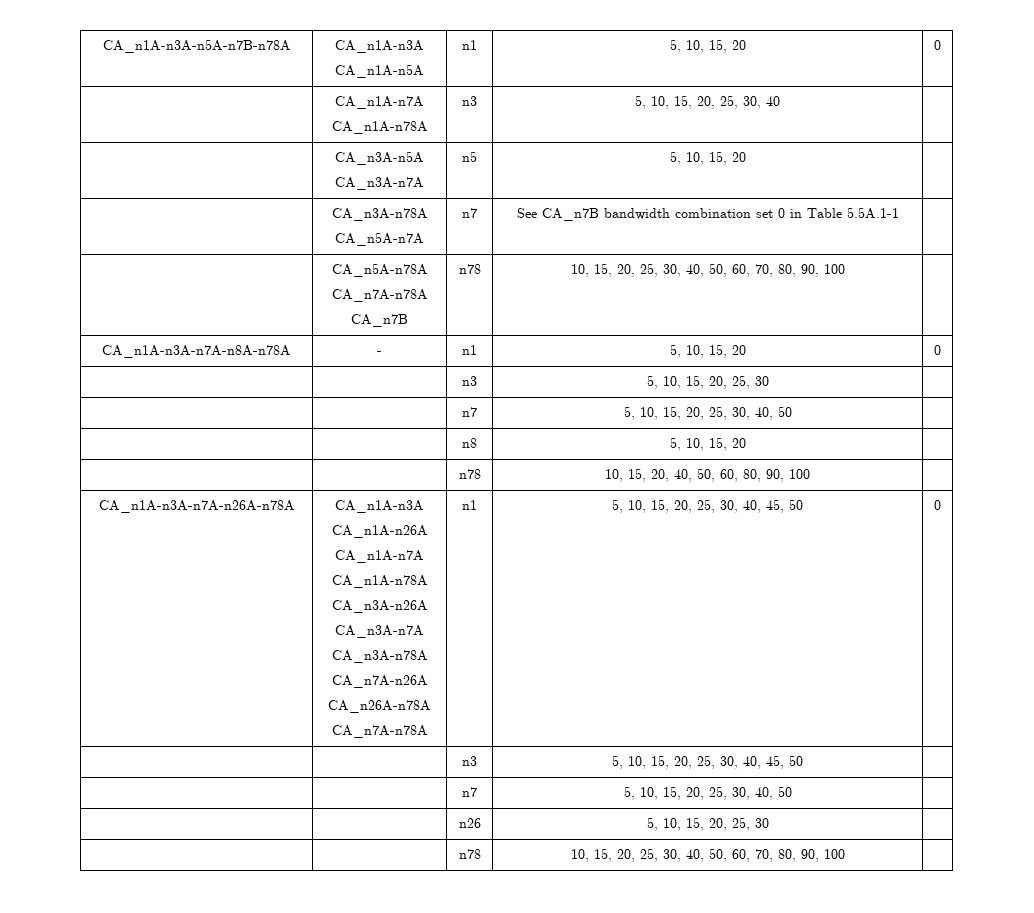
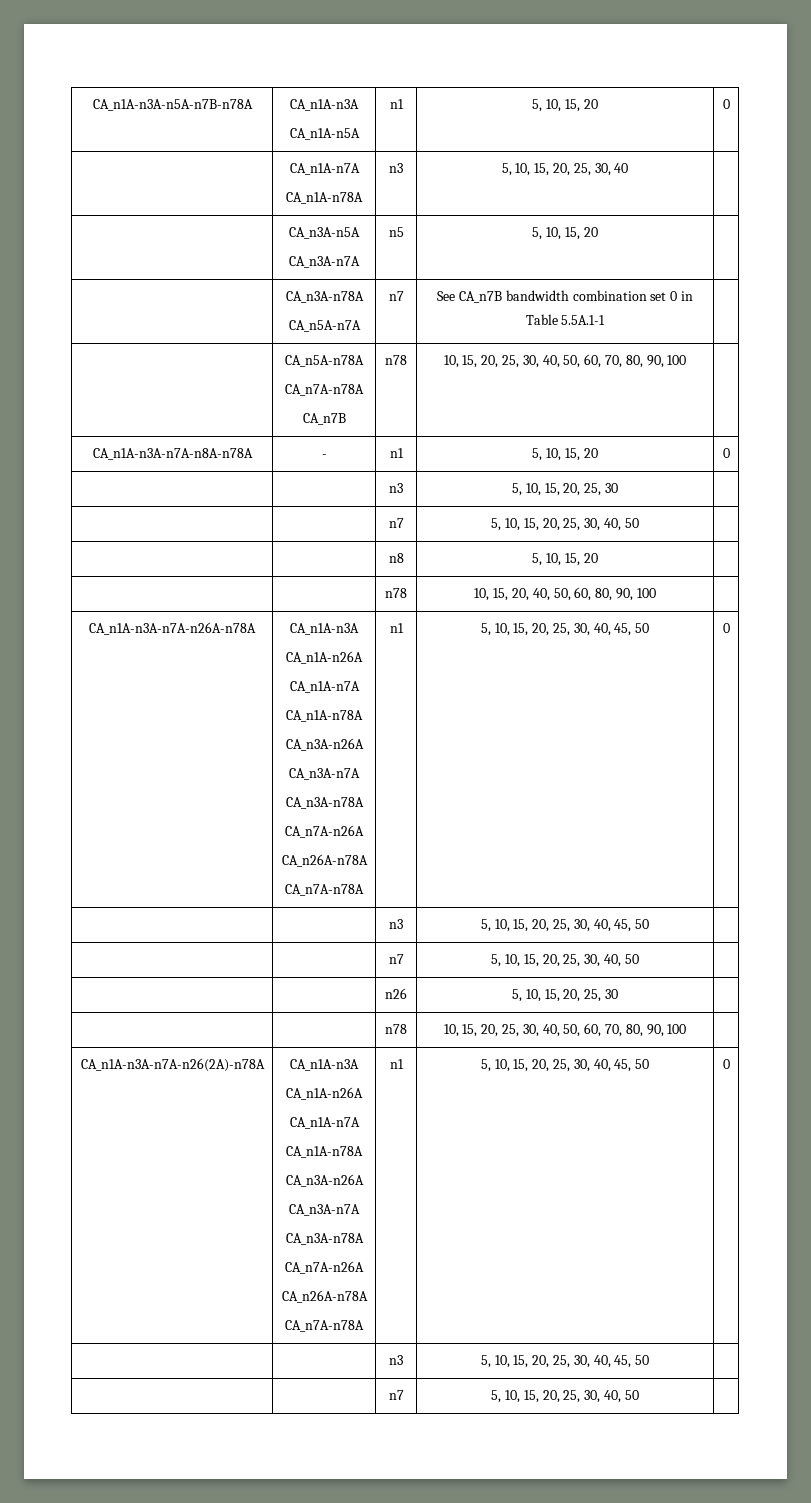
+ CA_n1A-n3A-n7A-n26(2A)-n78A | CA_n1A-n3A
+ CA_n1A-n26A
+ CA_n1A-n7A
+ CA_n1A-n78A
+ CA_n3A-n26A
+ CA_n3A-n7A
+ CA_n3A-n78A
+ CA_n7A-n26A
+ CA_n26A-n78A
+ CA_n7A-n78A | n1 | 5, 10, 15, 20, 25, 30, 40, 45, 50 | 0
+ | | n3 | 5, 10, 15, 20, 25, 30, 40, 45, 50 |
+ | | n7 | 5, 10, 15, 20, 25, 30, 40, 50 |

